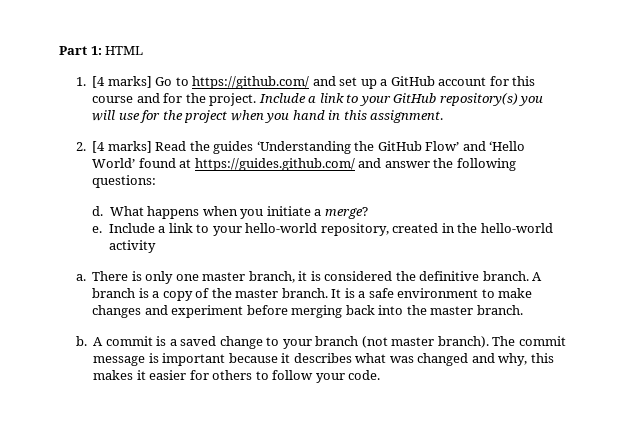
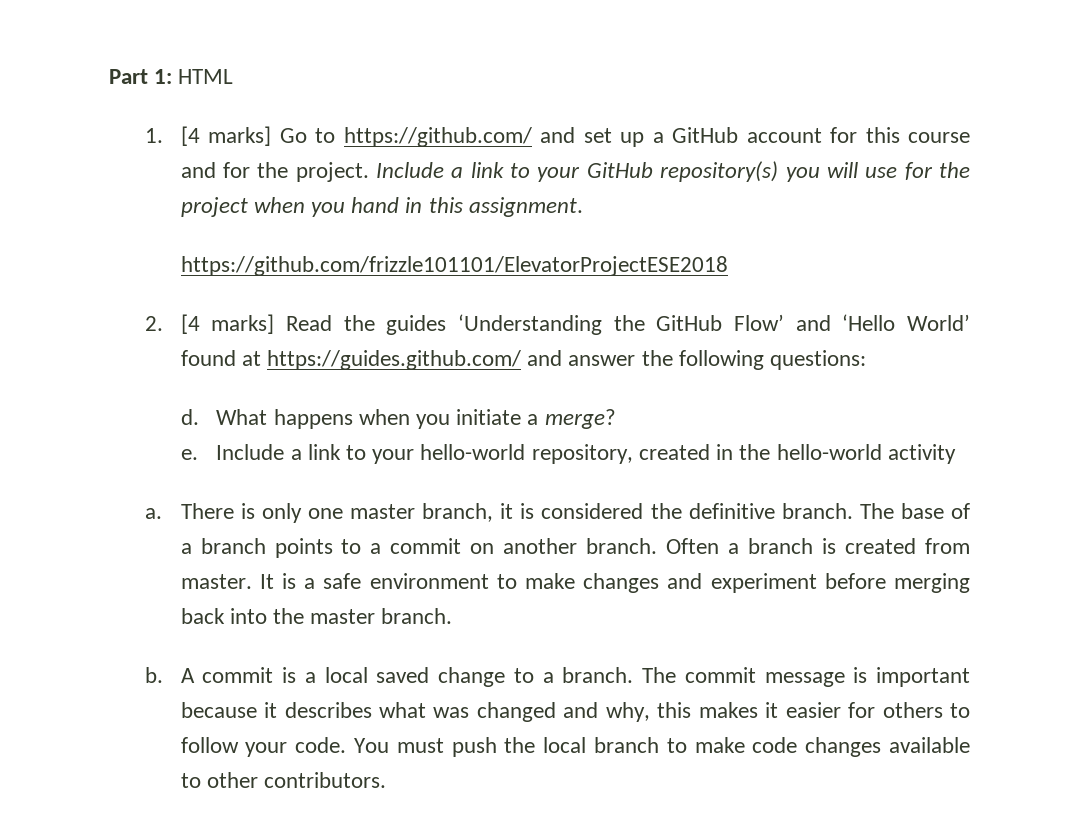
+ https://github.com/frizzle101101/ElevatorProjectESE2018
- A branch is a copy of the master branch.
+ The base of a branch points to a commit on another branch. Often a branch is created from master.
- A commit is a saved change to your branch (not master branch).
+ A commit is a local saved change to a branch.
+ You must push the local branch to make code changes available to other contributors.

